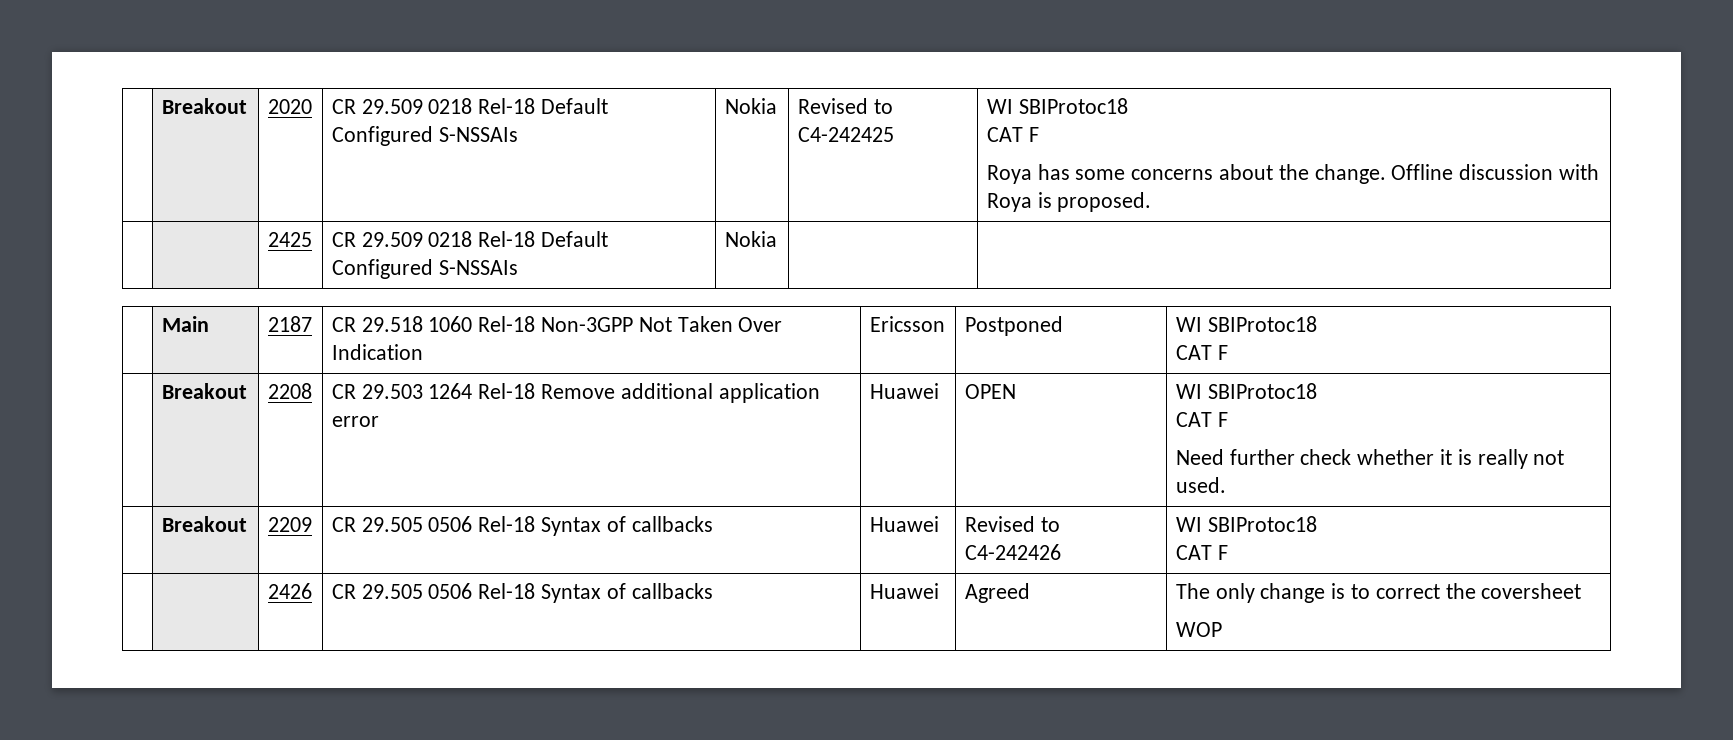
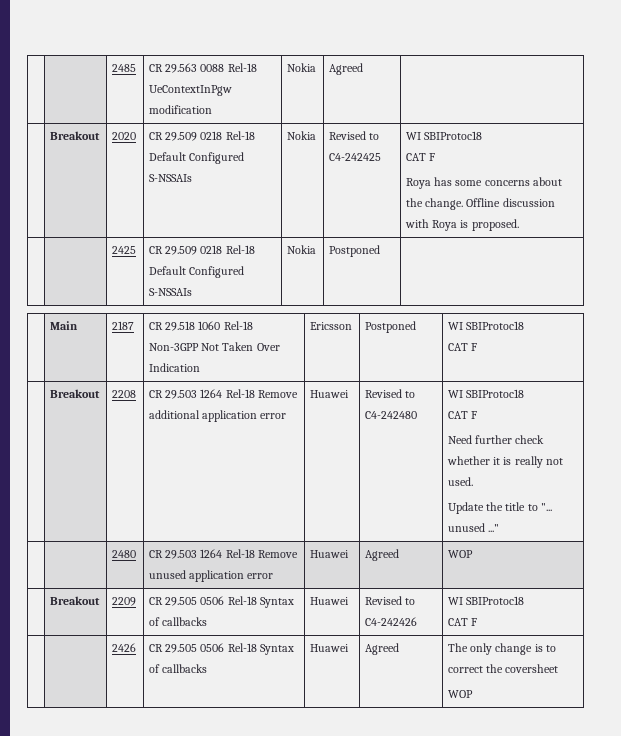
+ | | 2485 | CR 29.563 0088 Rel-18 UeContextInPgw modification | Nokia | Agreed |
- | | 2425 | CR 29.509 0218 Rel-18 Default Configured S-NSSAIs | Nokia | |
+ | | 2425 | CR 29.509 0218 Rel-18 Default Configured S-NSSAIs | Nokia | Postponed |
- | Breakout | 2208 | CR 29.503 1264 Rel-18 Remove additional application error | Huawei | OPEN | WI SBIProtoc18
+ | Breakout | 2208 | CR 29.503 1264 Rel-18 Remove additional application error | Huawei | Revised to C4-242480 | WI SBIProtoc18
  CAT F
  Need further check whether it is really not used.
+ Update the title to "... unused ..."
+ | | 2480 | CR 29.503 1264 Rel-18 Remove unused application error | Huawei | Agreed | WOP

